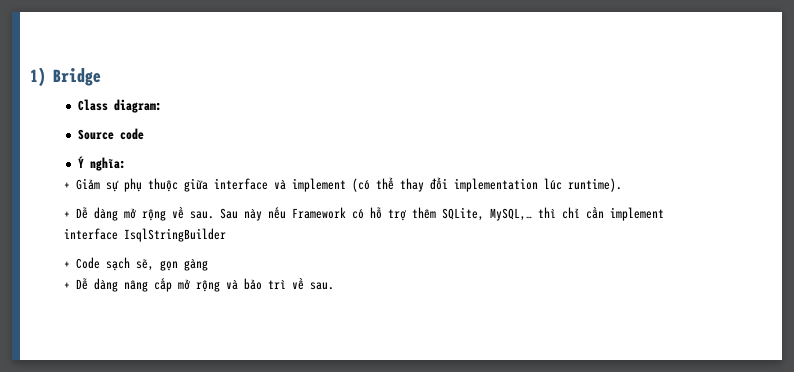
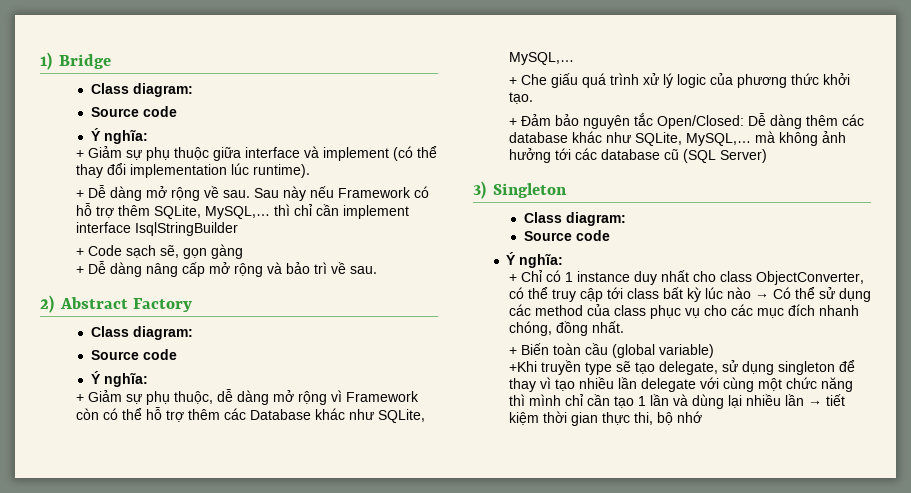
+ 2) Abstract Factory
+ Class diagram:
+ Source code
+ Ý nghĩa:
+ + Giảm sự phụ thuộc, dễ dàng mở rộng vì Framework còn có thể hỗ trợ thêm các Database khác như SQLite, MySQL,…
+ + Che giấu quá trình xử lý logic của phương thức khởi tạo.
+ + Đảm bảo nguyên tắc Open/Closed: Dễ dàng thêm các database khác như SQLite, MySQL,… mà không ảnh hưởng tới các database cũ (SQL Server)
+ 3) Singleton
+ Class diagram:
+ Source code
+ Ý nghĩa:
+ + Chỉ có 1 instance duy nhất cho class ObjectConverter, có thể truy cập tới class bất kỳ lúc nào → Có thể sử dụng các method của class phục vụ cho các mục đích nhanh chóng, đồng nhất.
+ + Biến toàn cầu (global variable)
+ +Khi truyền type sẽ tạo delegate, sử dụng singleton để thay vì tạo nhiều lần delegate với cùng một chức năng thì mình chỉ cần tạo 1 lần và dùng lại nhiều lần → tiết kiệm thời gian thực thi, bộ nhớ

